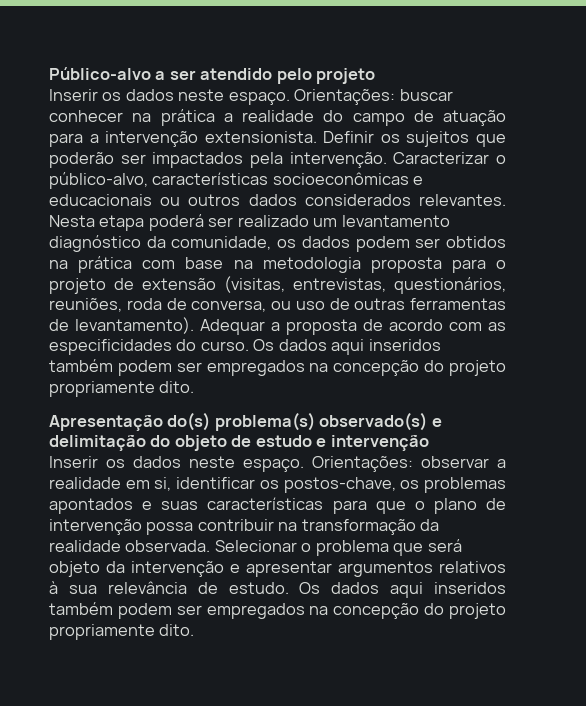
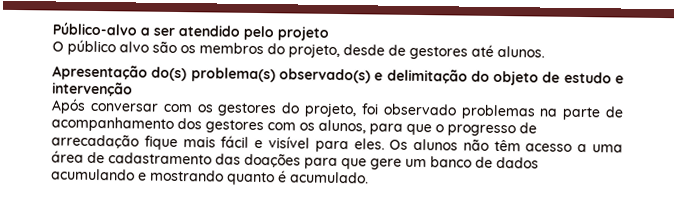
- Inserir os dados neste espaço. Orientações: buscar conhecer na prática a realidade do campo de atuação para a intervenção extensionista. Definir os sujeitos que poderão ser impactados pela intervenção. Caracterizar o público-alvo, características socioeconômicas e educacionais ou outros dados considerados relevantes. Nesta etapa poderá ser realizado um levantamento diagnóstico da comunidade, os dados podem ser obtidos na prática com base na metodologia proposta para o projeto de extensão (visitas, entrevistas, questionários, reuniões, roda de conversa, ou uso de outras ferramentas de levantamento). Adequar a proposta de acordo com as especificidades do curso. Os dados aqui inseridos também podem ser empregados na concepção do projeto propriamente dito.
+ O público alvo são os membros do projeto, desde de gestores até alunos.
- Inserir os dados neste espaço. Orientações: observar a realidade em si, identificar os postos-chave, os problemas apontados e suas características para que o plano de intervenção possa contribuir na transformação da realidade observada. Selecionar o problema que será objeto da intervenção e apresentar argumentos relativos à sua relevância de estudo. Os dados aqui inseridos também podem ser empregados na concepção do projeto propriamente dito.
+ Após conversar com os gestores do projeto, foi observado problemas na parte de acompanhamento dos gestores com os alunos, para que o progresso de arrecadação fique mais fácil e visível para eles. Os alunos não têm acesso a uma área de cadastramento das doações para que gere um banco de dados acumulando e mostrando quanto é acumulado.

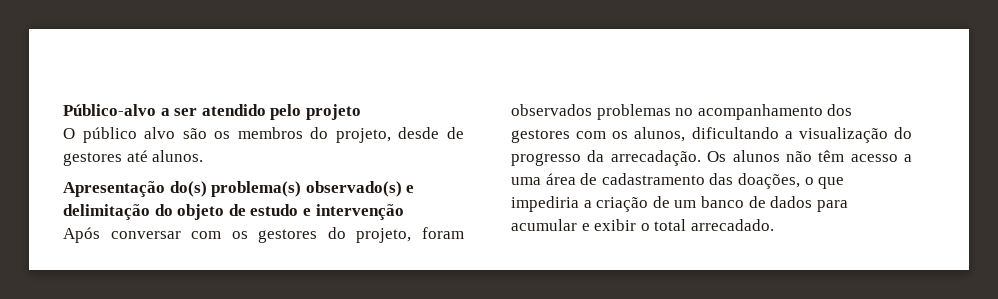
- Após conversar com os gestores do projeto, foi observado problemas na parte de acompanhamento dos gestores com os alunos, para que o progresso de arrecadação fique mais fácil e visível para eles.
+ Após conversar com os gestores do projeto, foram observados problemas no acompanhamento dos gestores com os alunos, dificultando a visualização do progresso da arrecadação.
- Os alunos não têm acesso a uma área de cadastramento das doações para que gere um banco de dados acumulando e mostrando quanto é acumulado.
+ Os alunos não têm acesso a uma área de cadastramento das doações, o que impediria a criação de um banco de dados para acumular e exibir o total arrecadado.

